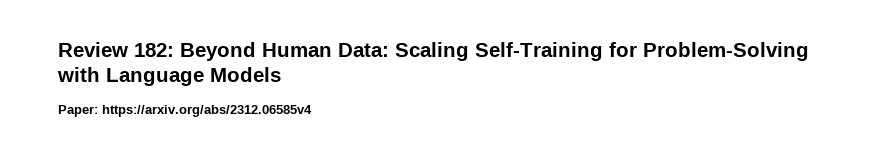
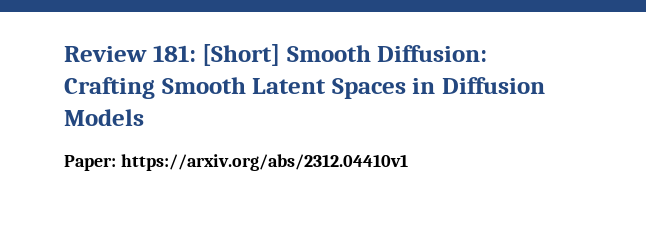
- Review 182: Beyond Human Data: Scaling Self-Training for Problem-Solving with Language Models
+ Review 181: [Short] Smooth Diffusion: Crafting Smooth Latent Spaces in Diffusion Models
- Paper: https://arxiv.org/abs/2312.06585v4
+ Paper: https://arxiv.org/abs/2312.04410v1

